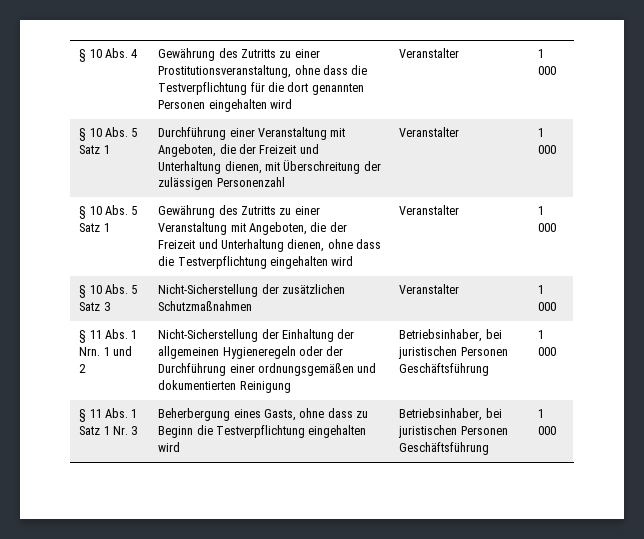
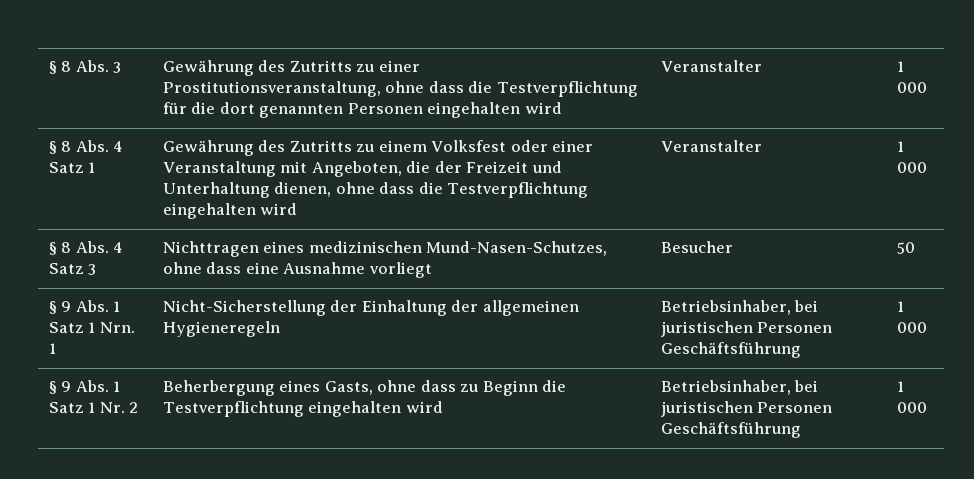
- § 10 Abs. 4 | Gewährung des Zutritts zu einer Prostitutionsveranstaltung, ohne dass die Testverpflichtung für die dort genannten Personen eingehalten wird | Veranstalter | 1 000
+ § 8 Abs. 3 | Gewährung des Zutritts zu einer Prostitutionsveranstaltung, ohne dass die Testverpflichtung für die dort genannten Personen eingehalten wird | Veranstalter | 1 000
- § 10 Abs. 5 Satz 1 | Durchführung einer Veranstaltung mit Angeboten, die der Freizeit und Unterhaltung dienen, mit Überschreitung der zulässigen Personenzahl | Veranstalter | 1 000
- § 10 Abs. 5 Satz 1 | Gewährung des Zutritts zu einer Veranstaltung mit Angeboten, die der Freizeit und Unterhaltung dienen, ohne dass die Testverpflichtung eingehalten wird | Veranstalter | 1 000
+ § 8 Abs. 4 Satz 1 | Gewährung des Zutritts zu einem Volksfest oder einer Veranstaltung mit Angeboten, die der Freizeit und Unterhaltung dienen, ohne dass die Testverpflichtung eingehalten wird | Veranstalter | 1 000
- § 10 Abs. 5 Satz 3 | Nicht-Sicherstellung der zusätzlichen Schutzmaßnahmen | Veranstalter | 1 000
- § 11 Abs. 1 Nrn. 1 und 2 | Nicht-Sicherstellung der Einhaltung der allgemeinen Hygieneregeln oder der Durchführung einer ordnungsgemäßen und dokumentierten Reinigung | Betriebsinhaber, bei juristischen Personen Geschäftsführung | 1 000
+ § 8 Abs. 4 Satz 3 | Nichttragen eines medizinischen Mund-Nasen-Schutzes, ohne dass eine Ausnahme vorliegt | Besucher | 50
+ § 9 Abs. 1 Satz 1 Nrn. 1 | Nicht-Sicherstellung der Einhaltung der allgemeinen Hygieneregeln | Betriebsinhaber, bei juristischen Personen Geschäftsführung | 1 000
- § 11 Abs. 1 Satz 1 Nr. 3 | Beherbergung eines Gasts, ohne dass zu Beginn die Testverpflichtung eingehalten wird | Betriebsinhaber, bei juristischen Personen Geschäftsführung | 1 000
+ § 9 Abs. 1 Satz 1 Nr. 2 | Beherbergung eines Gasts, ohne dass zu Beginn die Testverpflichtung eingehalten wird | Betriebsinhaber, bei juristischen Personen Geschäftsführung | 1 000

